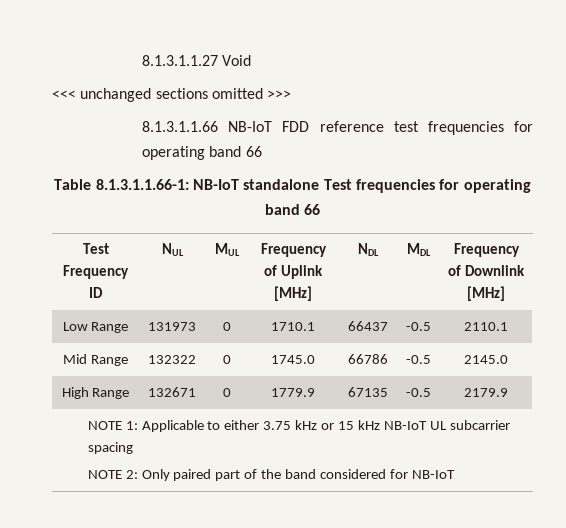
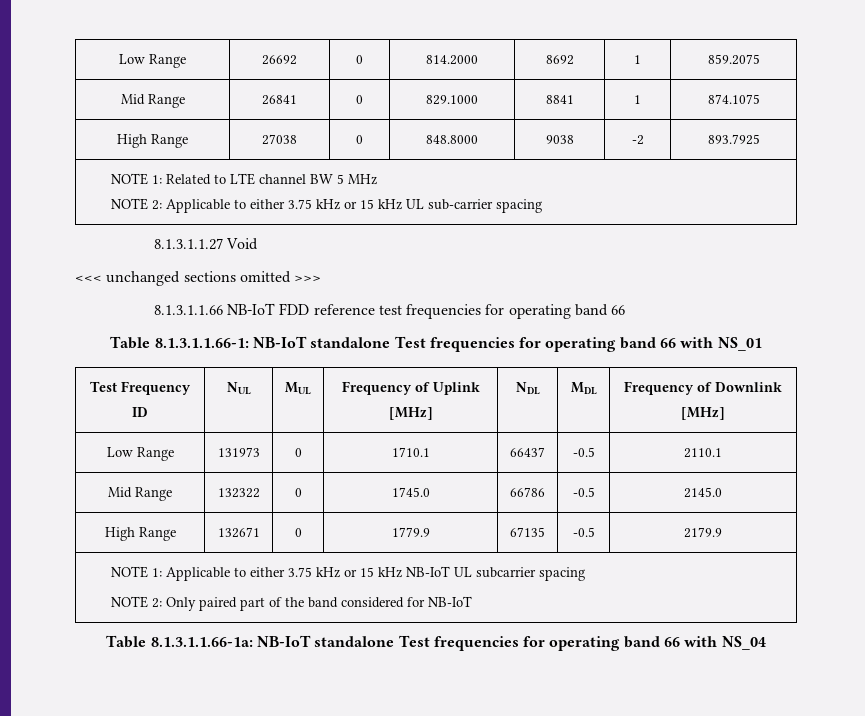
+ Low Range | 26692 | 0 | 814.2000 | 8692 | 1 | 859.2075
+ Mid Range | 26841 | 0 | 829.1000 | 8841 | 1 | 874.1075
+ High Range | 27038 | 0 | 848.8000 | 9038 | -2 | 893.7925
+ NOTE 1: Related to LTE channel BW 5 MHz
+ NOTE 2: Applicable to either 3.75 kHz or 15 kHz UL sub-carrier spacing
- Table 8.1.3.1.1.66-1: NB-IoT standalone Test frequencies for operating band 66
+ Table 8.1.3.1.1.66-1: NB-IoT standalone Test frequencies for operating band 66 with NS_01
+ Table 8.1.3.1.1.66-1a: NB-IoT standalone Test frequencies for operating band 66 with NS_04

